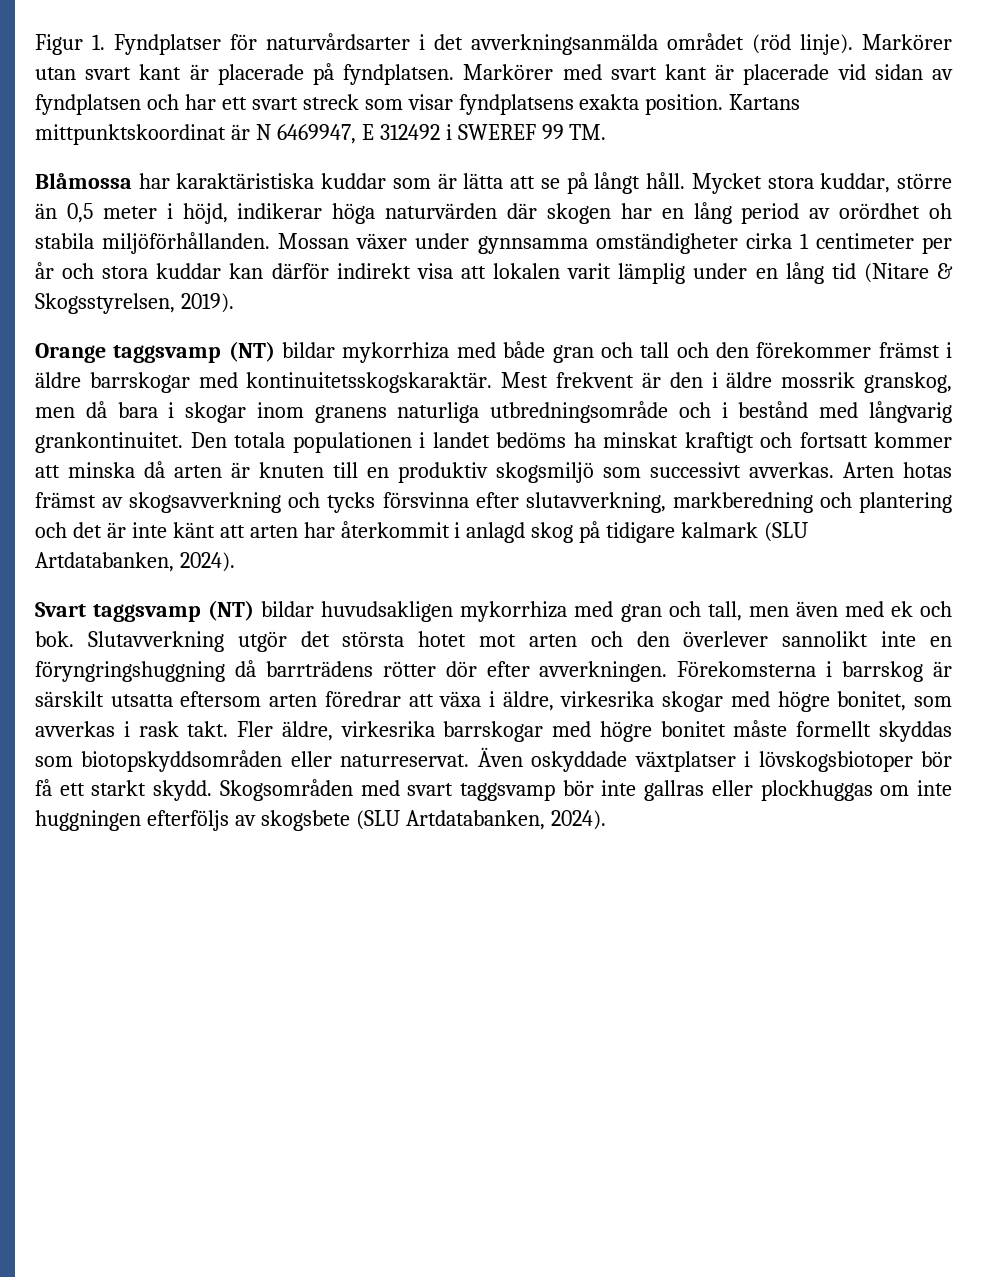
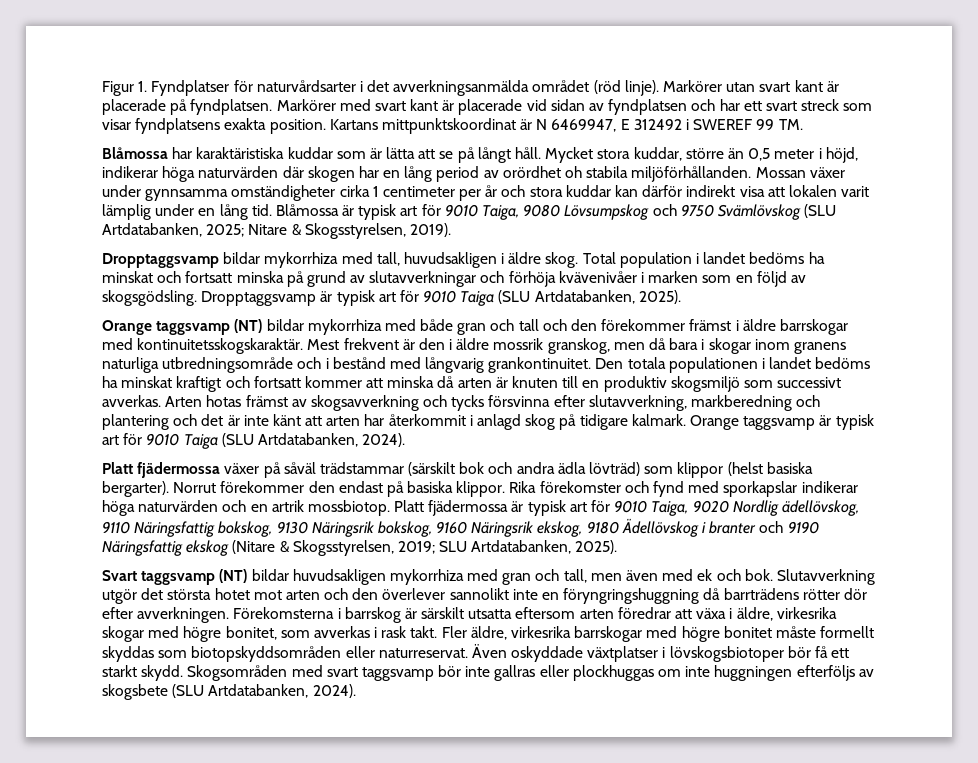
- Mossan växer under gynnsamma omständigheter cirka 1 centimeter per år och stora kuddar kan därför indirekt visa att lokalen varit lämplig under en lång tid (Nitare & Skogsstyrelsen, 2019).
+ Mossan växer under gynnsamma omständigheter cirka 1 centimeter per år och stora kuddar kan därför indirekt visa att lokalen varit lämplig under en lång tid. Blåmossa är typisk art för 9010 Taiga, 9080 Lövsumpskog och 9750 Svämlövskog (SLU Artdatabanken, 2025; Nitare & Skogsstyrelsen, 2019).
+ Dropptaggsvamp bildar mykorrhiza med tall, huvudsakligen i äldre skog. Total population i landet bedöms ha minskat och fortsatt minska på grund av slutavverkningar och förhöja kvävenivåer i marken som en följd av skogsgödsling. Dropptaggsvamp är typisk art för 9010 Taiga (SLU Artdatabanken, 2025).
- Arten hotas främst av skogsavverkning och tycks försvinna efter slutavverkning, markberedning och plantering och det är inte känt att arten har återkommit i anlagd skog på tidigare kalmark (SLU Artdatabanken, 2024).
+ Arten hotas främst av skogsavverkning och tycks försvinna efter slutavverkning, markberedning och plantering och det är inte känt att arten har återkommit i anlagd skog på tidigare kalmark. Orange taggsvamp är typisk art för 9010 Taiga (SLU Artdatabanken, 2024).
+ Platt fjädermossa växer på såväl trädstammar (särskilt bok och andra ädla lövträd) som klippor (helst basiska bergarter). Norrut förekommer den endast på basiska klippor. Rika förekomster och fynd med sporkapslar indikerar höga naturvärden och en artrik mossbiotop. Platt fjädermossa är typisk art för 9010 Taiga, 9020 Nordlig ädellövskog, 9110 Näringsfattig bokskog, 9130 Näringsrik bokskog, 9160 Näringsrik ekskog, 9180 Ädellövskog i branter och 9190 Näringsfattig ekskog (Nitare & Skogsstyrelsen, 2019; SLU Artdatabanken, 2025).

